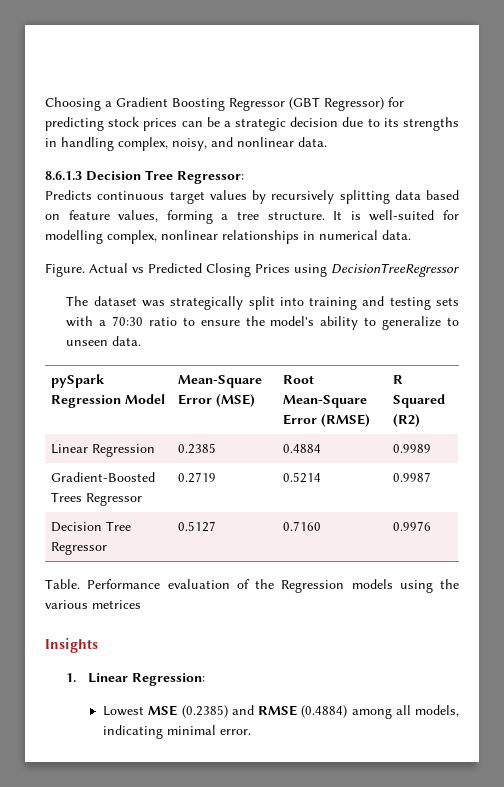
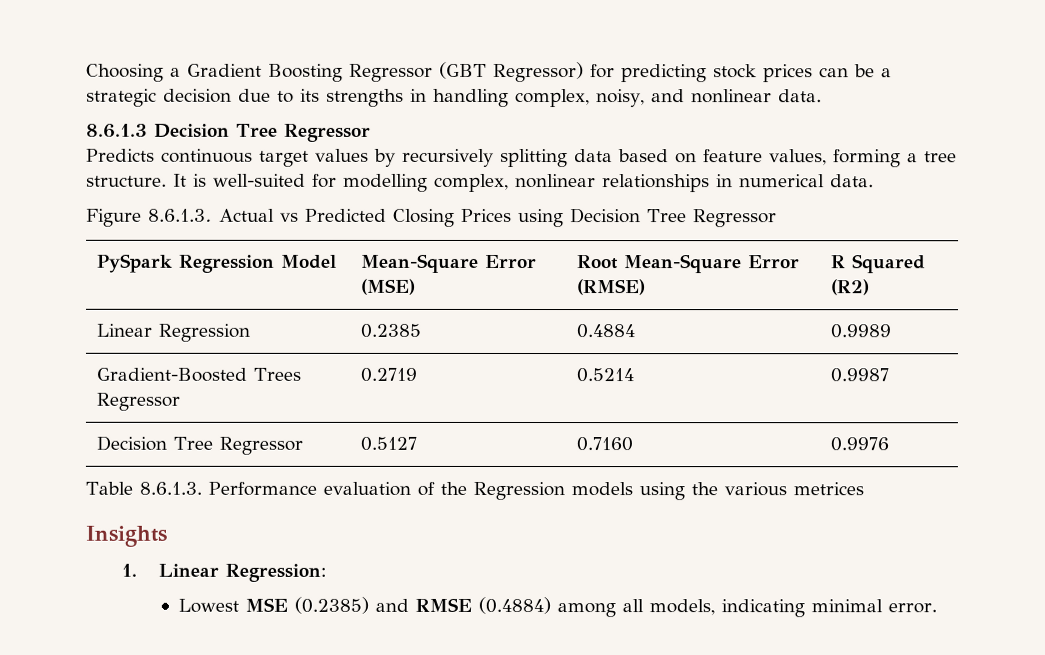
- 8.6.1.3 Decision Tree Regressor:
+ 8.6.1.3 Decision Tree Regressor
- Figure. Actual vs Predicted Closing Prices using DecisionTreeRegressor
- The dataset was strategically split into training and testing sets with a 70:30 ratio to ensure the model's ability to generalize to unseen data.
- pySpark Regression Model | Mean-Square Error (MSE) | Root Mean-Square Error (RMSE) | R Squared (R2)
+ Figure 8.6.1.3. Actual vs Predicted Closing Prices using Decision Tree Regressor
+ PySpark Regression Model | Mean-Square Error (MSE) | Root Mean-Square Error (RMSE) | R Squared (R2)
- Table. Performance evaluation of the Regression models using the various metrices
+ Table 8.6.1.3. Performance evaluation of the Regression models using the various metrices

